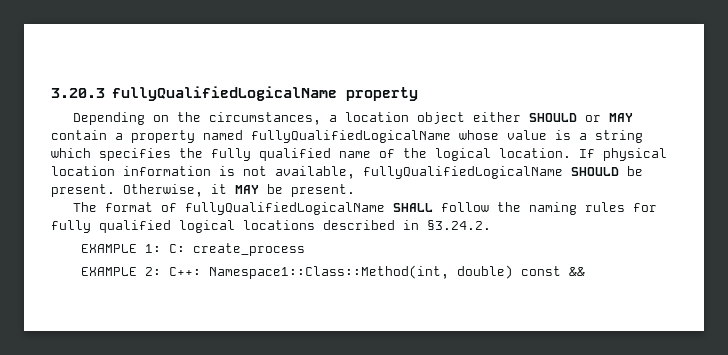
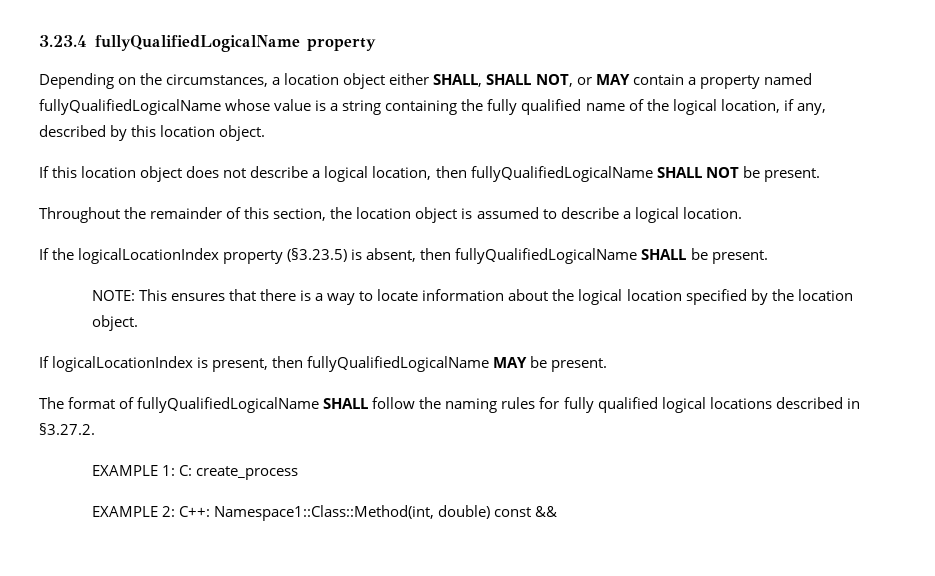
- 3.20.3 fullyQualifiedLogicalName property
+ 3.23.4 fullyQualifiedLogicalName property
- Depending on the circumstances, a location object either SHOULD or MAY contain a property named fullyQualifiedLogicalName whose value is a string which specifies the fully qualified name of the logical location. If physical location information is not available, fullyQualifiedLogicalName SHOULD be present. Otherwise, it MAY be present.
+ Depending on the circumstances, a location object either SHALL, SHALL NOT, or MAY contain a property named fullyQualifiedLogicalName whose value is a string containing the fully qualified name of the logical location, if any, described by this location object.
+ If this location object does not describe a logical location, then fullyQualifiedLogicalName SHALL NOT be present.
+ Throughout the remainder of this section, the location object is assumed to describe a logical location.
+ If the logicalLocationIndex property (§3.23.5) is absent, then fullyQualifiedLogicalName SHALL be present.
+ NOTE: This ensures that there is a way to locate information about the logical location specified by the location object.
+ If logicalLocationIndex is present, then fullyQualifiedLogicalName MAY be present.
- The format of fullyQualifiedLogicalName SHALL follow the naming rules for fully qualified logical locations described in §3.24.2.
+ The format of fullyQualifiedLogicalName SHALL follow the naming rules for fully qualified logical locations described in §3.27.2.

